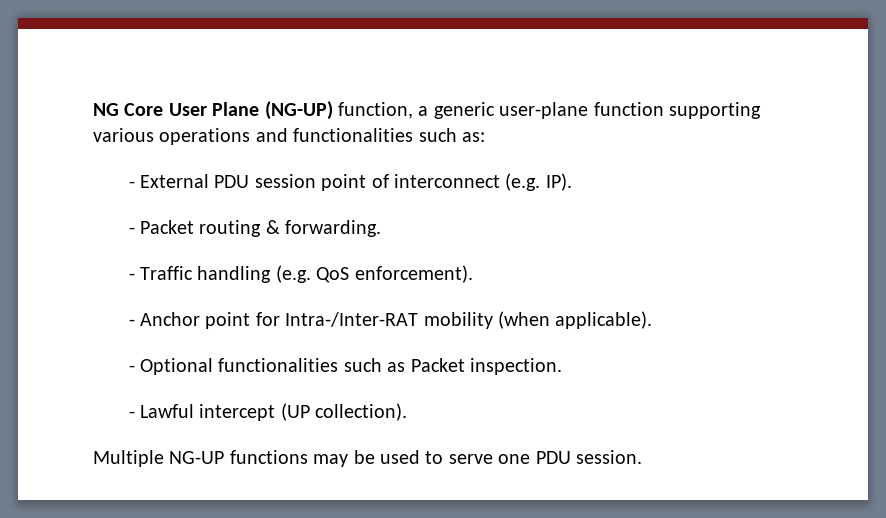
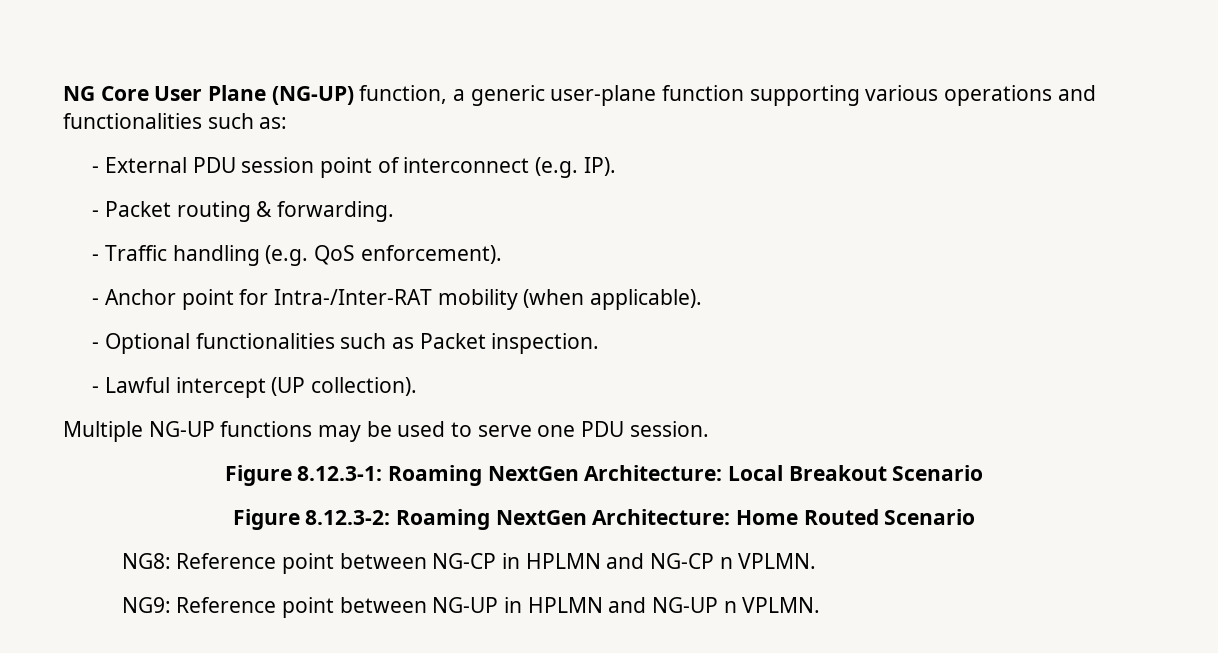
+ Figure 8.12.3-1: Roaming NextGen Architecture: Local Breakout Scenario
+ Figure 8.12.3-2: Roaming NextGen Architecture: Home Routed Scenario
+ NG8: Reference point between NG-CP in HPLMN and NG-CP n VPLMN.
+ NG9: Reference point between NG-UP in HPLMN and NG-UP n VPLMN.

